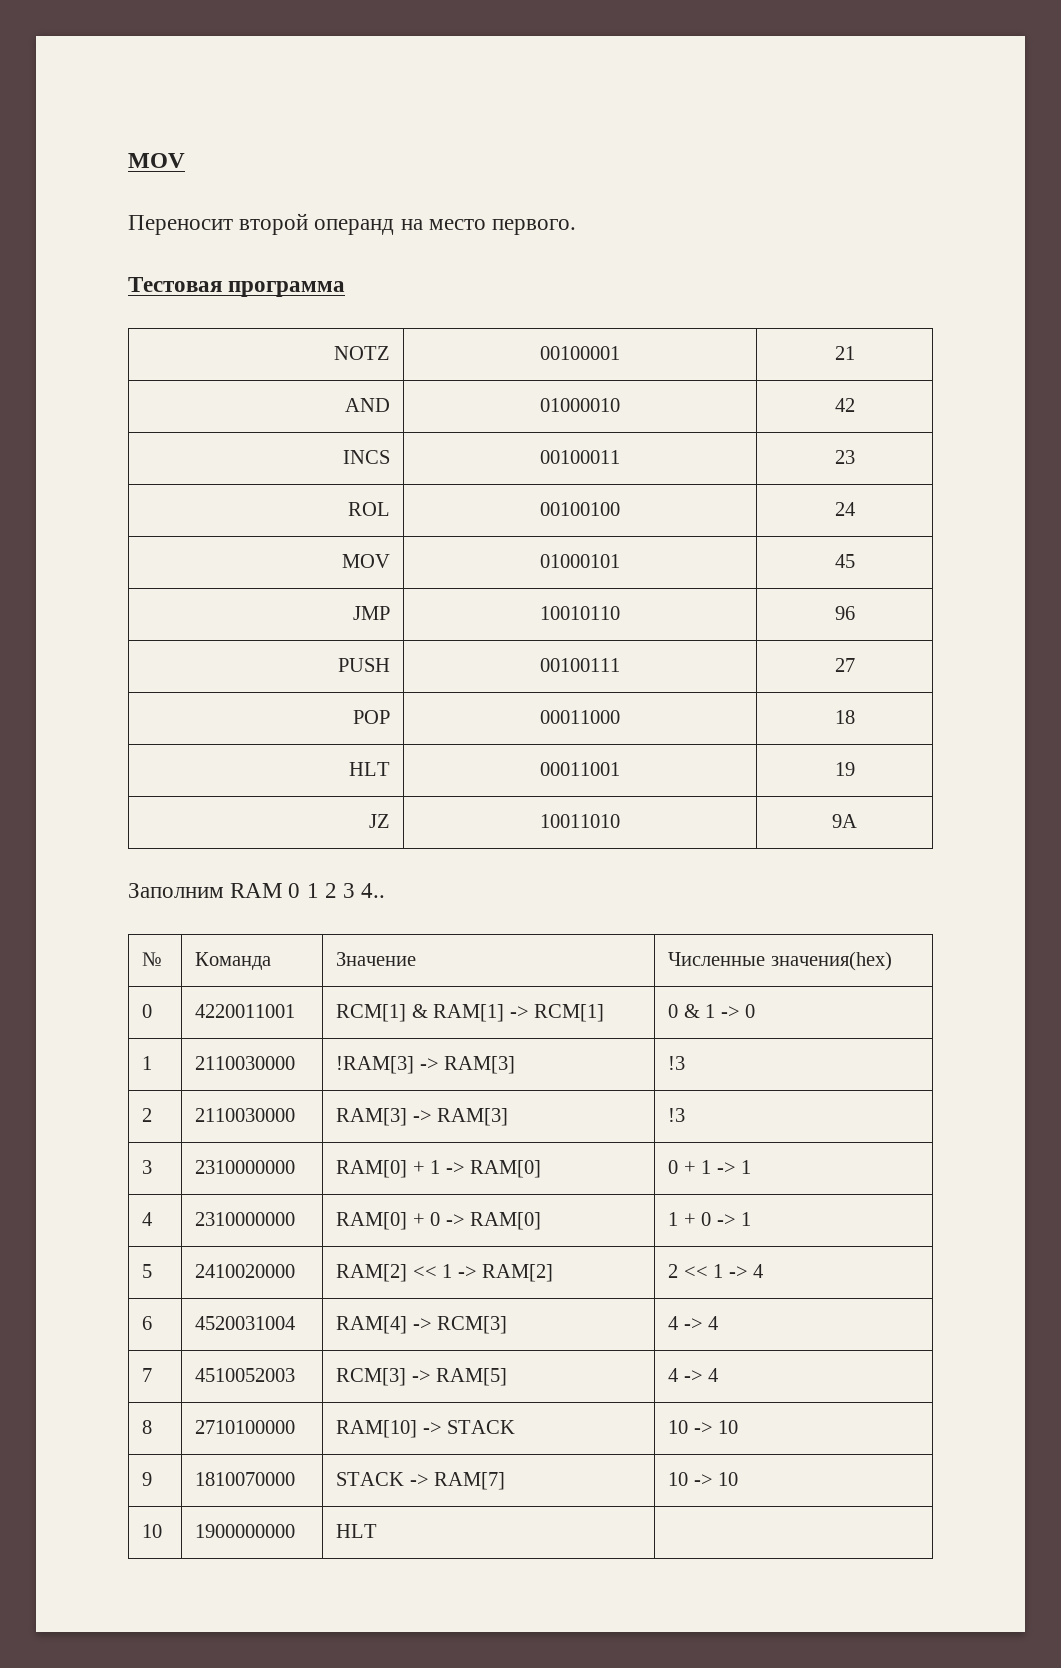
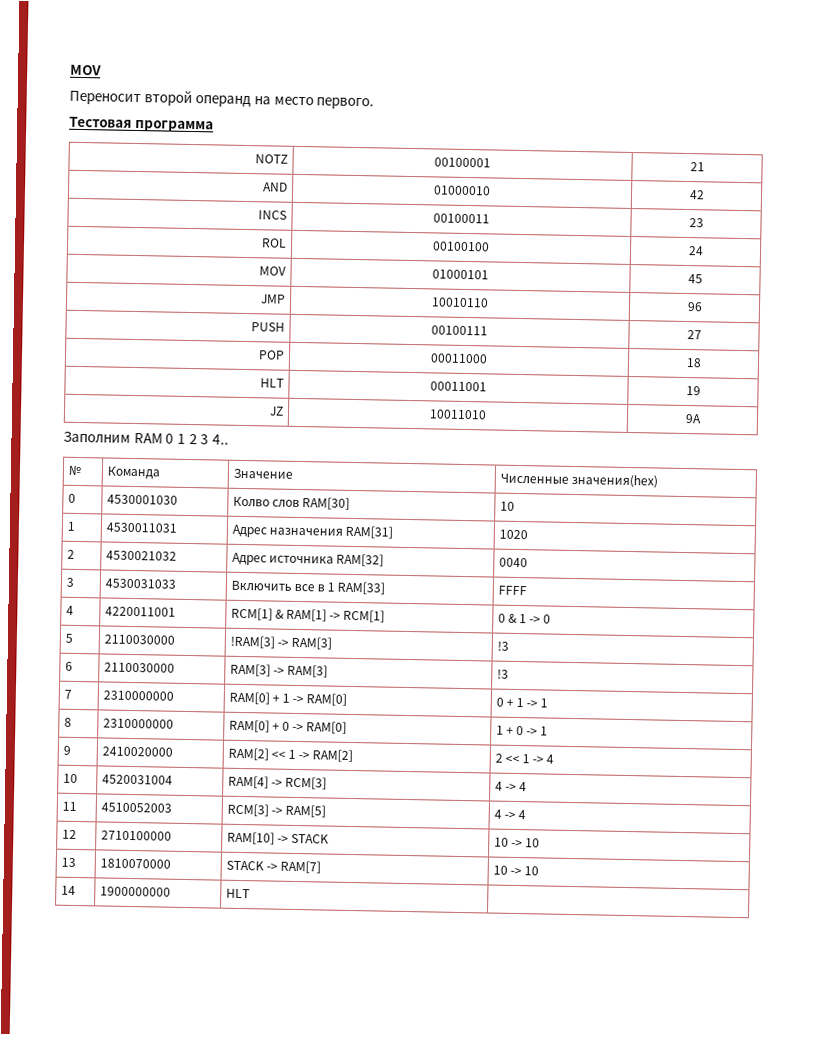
- 0 | 4220011001 | RCM[1] & RAM[1] -> RCM[1] | 0 & 1 -> 0
+ 0 | 4530001030 | Колво слов RAM[30] | 10
+ 1 | 4530011031 | Адрес назначения RAM[31] | 1020
+ 2 | 4530021032 | Адрес источника RAM[32] | 0040
+ 3 | 4530031033 | Включить все в 1 RAM[33] | FFFF
+ 4 | 4220011001 | RCM[1] & RAM[1] -> RCM[1] | 0 & 1 -> 0
- 1 | 2110030000 | !RAM[3] -> RAM[3] | !3
+ 5 | 2110030000 | !RAM[3] -> RAM[3] | !3
- 2 | 2110030000 | RAM[3] -> RAM[3] | !3
+ 6 | 2110030000 | RAM[3] -> RAM[3] | !3
- 3 | 2310000000 | RAM[0] + 1 -> RAM[0] | 0 + 1 -> 1
+ 7 | 2310000000 | RAM[0] + 1 -> RAM[0] | 0 + 1 -> 1
- 4 | 2310000000 | RAM[0] + 0 -> RAM[0] | 1 + 0 -> 1
+ 8 | 2310000000 | RAM[0] + 0 -> RAM[0] | 1 + 0 -> 1
- 5 | 2410020000 | RAM[2] << 1 -> RAM[2] | 2 << 1 -> 4
+ 9 | 2410020000 | RAM[2] << 1 -> RAM[2] | 2 << 1 -> 4
- 6 | 4520031004 | RAM[4] -> RCM[3] | 4 -> 4
+ 10 | 4520031004 | RAM[4] -> RCM[3] | 4 -> 4
- 7 | 4510052003 | RCM[3] -> RAM[5] | 4 -> 4
+ 11 | 4510052003 | RCM[3] -> RAM[5] | 4 -> 4
- 8 | 2710100000 | RAM[10] -> STACK | 10 -> 10
+ 12 | 2710100000 | RAM[10] -> STACK | 10 -> 10
- 9 | 1810070000 | STACK -> RAM[7] | 10 -> 10
+ 13 | 1810070000 | STACK -> RAM[7] | 10 -> 10
- 10 | 1900000000 | HLT |
+ 14 | 1900000000 | HLT |

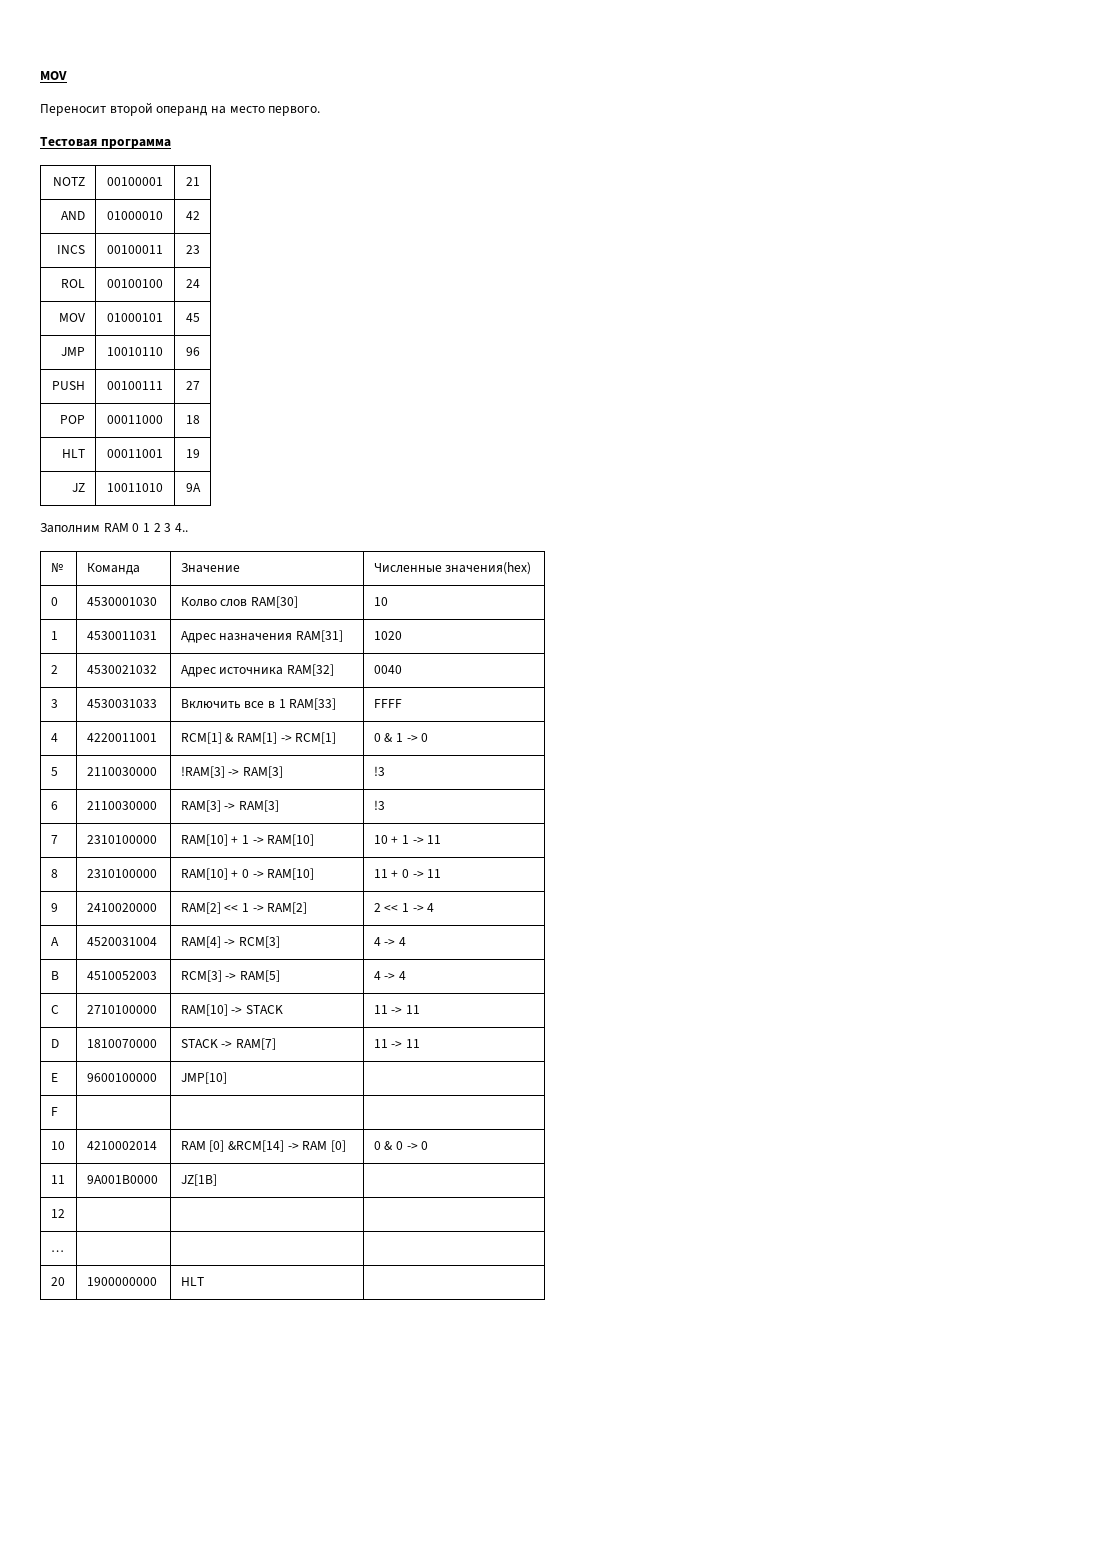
- 7 | 2310000000 | RAM[0] + 1 -> RAM[0] | 0 + 1 -> 1
+ 7 | 2310100000 | RAM[10] + 1 -> RAM[10] | 10 + 1 -> 11
- 8 | 2310000000 | RAM[0] + 0 -> RAM[0] | 1 + 0 -> 1
+ 8 | 2310100000 | RAM[10] + 0 -> RAM[10] | 11 + 0 -> 11
- 10 | 4520031004 | RAM[4] -> RCM[3] | 4 -> 4
+ A | 4520031004 | RAM[4] -> RCM[3] | 4 -> 4
- 11 | 4510052003 | RCM[3] -> RAM[5] | 4 -> 4
+ B | 4510052003 | RCM[3] -> RAM[5] | 4 -> 4
- 12 | 2710100000 | RAM[10] -> STACK | 10 -> 10
- 13 | 1810070000 | STACK -> RAM[7] | 10 -> 10
- 14 | 1900000000 | HLT |
+ C | 2710100000 | RAM[10] -> STACK | 11 -> 11
+ D | 1810070000 | STACK -> RAM[7] | 11 -> 11
+ E | 9600100000 | JMP[10] |
+ F | | |
+ 10 | 4210002014 | RAM [0] &RCM[14] -> RAM [0] | 0 & 0 -> 0
+ 11 | 9A001B0000 | JZ[1B] |
+ 12 | | |
+ … | | |
+ 20 | 1900000000 | HLT |

